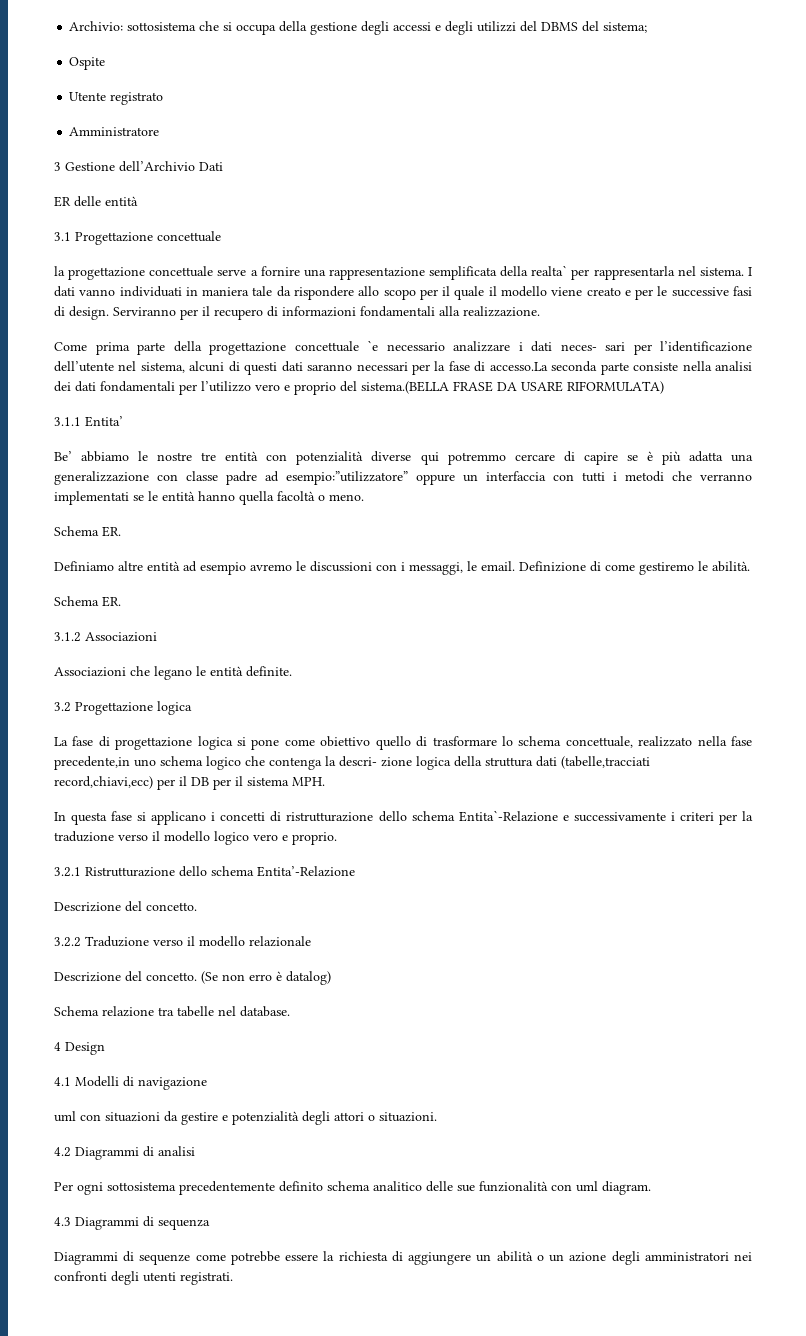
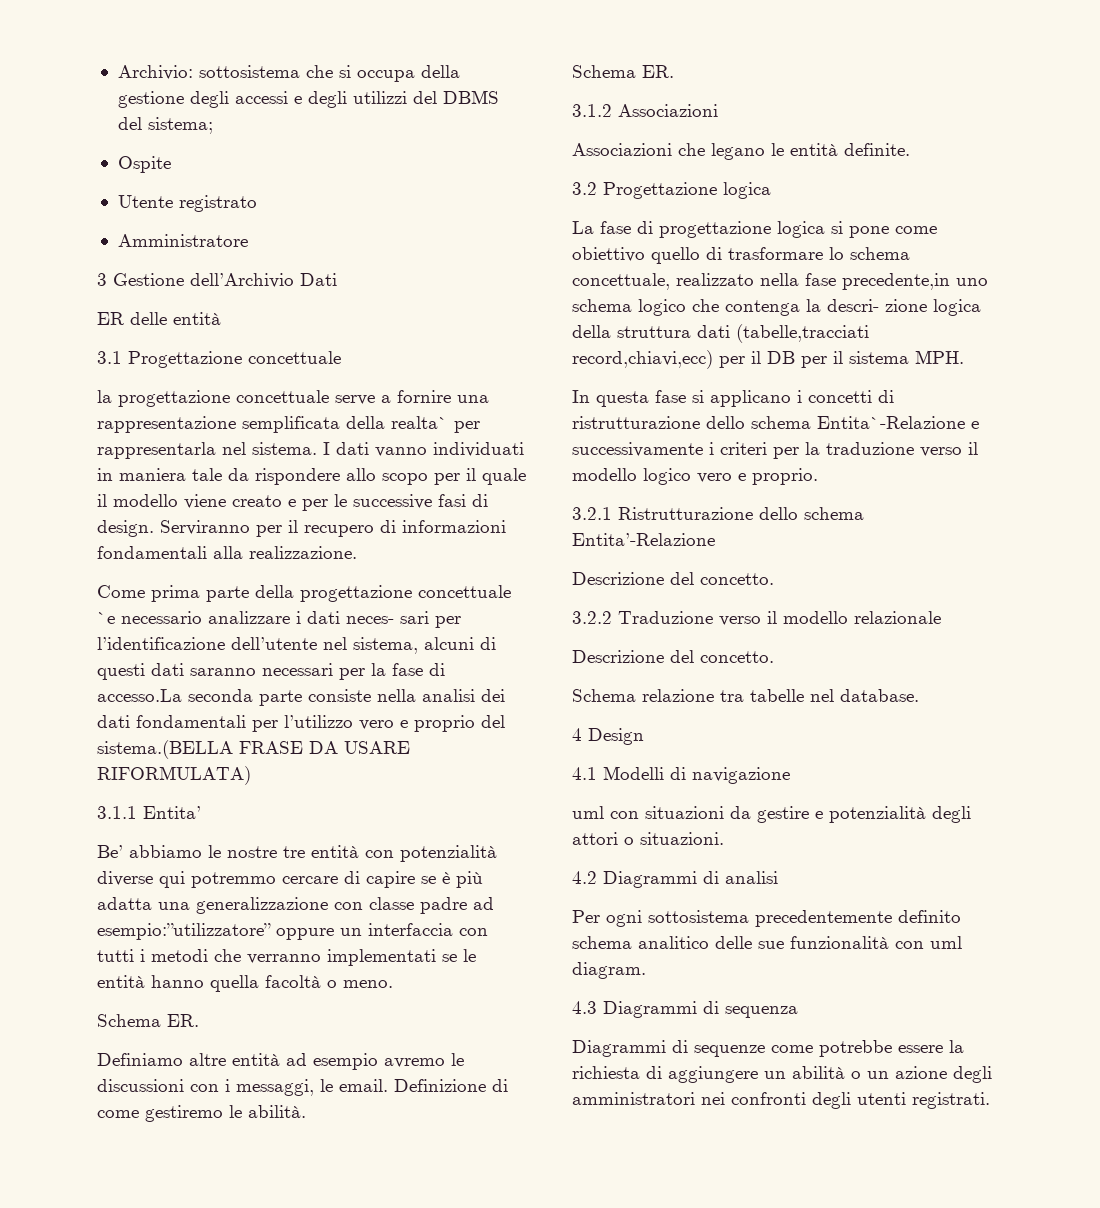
- (Se non erro è datalog)

